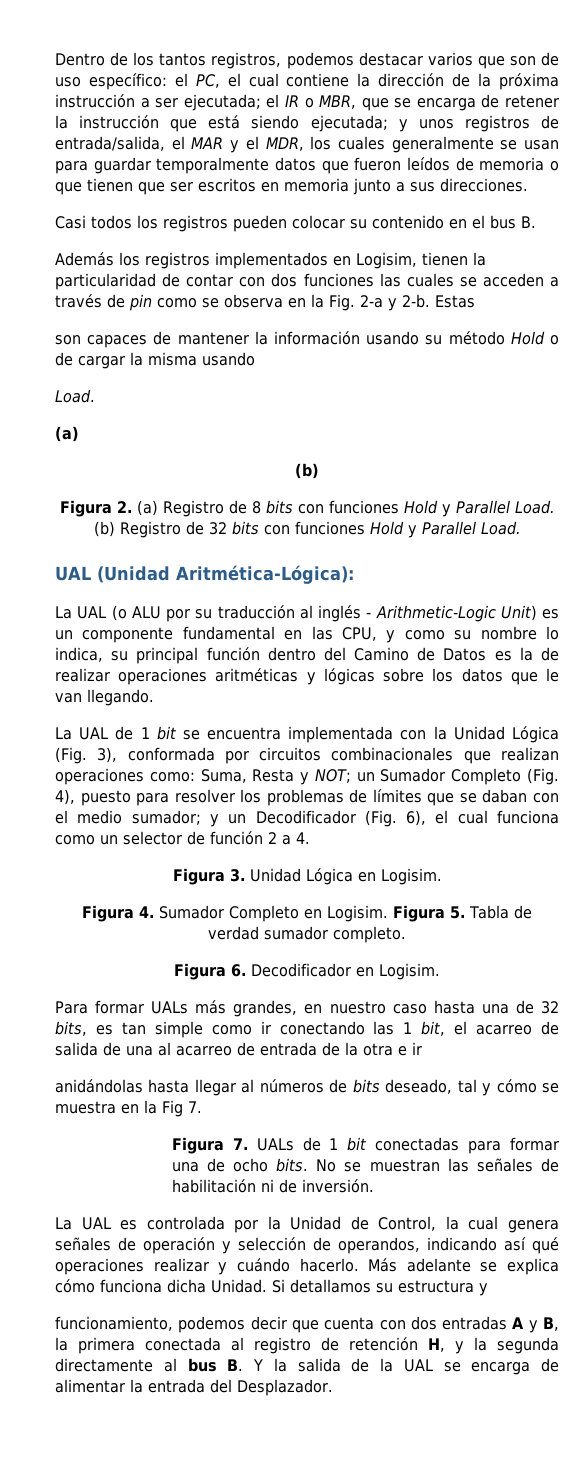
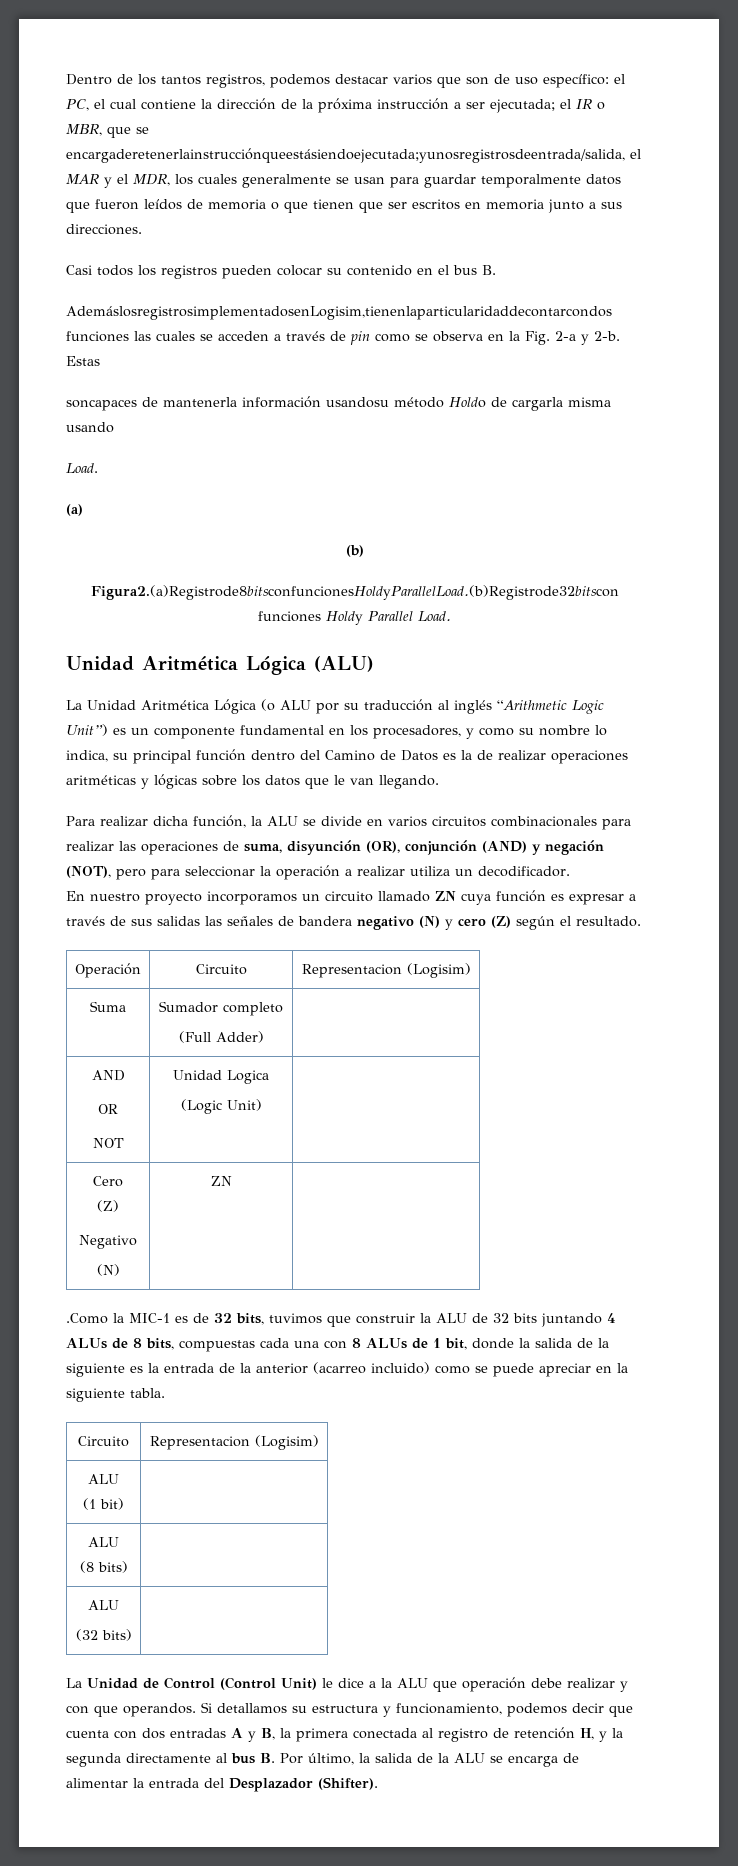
- el IR o MBR, que se encarga de retener la instrucción que está siendo ejecutada; y unos registros de entrada/salida, el MAR y el MDR, los cuales generalmente se usan para guardar temporalmente datos que fueron leídos de memoria o que tienen que ser escritos en memoria junto a sus direcciones.
+ el IR o MBR, que se encargaderetenerlainstrucciónqueestásiendoejecutada;yunosregistrosdeentrada/salida, el MAR y el MDR, los cuales generalmente se usan para guardar temporalmente datos que fueron leídos de memoria o que tienen que ser escritos en memoria junto a sus direcciones.
- Además los registros implementados en Logisim, tienen la particularidad de contar con dos funciones las cuales se acceden a través de pin como se observa en la Fig. 2-a y 2-b.
+ AdemáslosregistrosimplementadosenLogisim,tienenlaparticularidaddecontarcondos funciones las cuales se acceden a través de pin como se observa en la Fig. 2-a y 2-b.
- son capaces de mantener la información usando su método Hold o de cargar la misma usando
+ soncapaces de mantenerla información usandosu método Holdo de cargarla misma usando
- Figura 2. (a) Registro de 8 bits con funciones Hold y Parallel Load. (b) Registro de 32 bits con funciones Hold y Parallel Load.
- UAL (Unidad Aritmética-Lógica):
- La UAL (o ALU por su traducción al inglés - Arithmetic-Logic Unit) es un componente fundamental en las CPU, y como su nombre lo indica, su principal función dentro del Camino de Datos es la de realizar operaciones aritméticas y lógicas sobre los datos que le van llegando.
+ Figura2.(a)Registrode8bitsconfuncionesHoldyParallelLoad.(b)Registrode32bitscon funciones Holdy Parallel Load.
+ Unidad Aritmética Lógica (ALU)
+ La Unidad Aritmética Lógica (o ALU por su traducción al inglés “Arithmetic Logic Unit”) es un componente fundamental en los procesadores, y como su nombre lo indica, su principal función dentro del Camino de Datos es la de realizar operaciones aritméticas y lógicas sobre los datos que le van llegando.
- La UAL de 1 bit se encuentra implementada con la Unidad Lógica (Fig. 3), conformada por circuitos combinacionales que realizan operaciones como: Suma, Resta y NOT; un Sumador Completo (Fig. 4), puesto para resolver los problemas de límites que se daban con el medio sumador; y un Decodificador (Fig. 6), el cual funciona como un selector de función 2 a 4.
- Figura 3. Unidad Lógica en Logisim.
- Figura 4. Sumador Completo en Logisim. Figura 5. Tabla de verdad sumador completo.
- Figura 6. Decodificador en Logisim.
- Para formar UALs más grandes, en nuestro caso hasta una de 32 bits, es tan simple como ir conectando las 1 bit, el acarreo de salida de una al acarreo de entrada de la otra e ir
- anidándolas hasta llegar al números de bits deseado, tal y cómo se muestra en la Fig 7.
- Figura 7. UALs de 1 bit conectadas para formar una de ocho bits. No se muestran las señales de habilitación ni de inversión.
- La UAL es controlada por la Unidad de Control, la cual genera señales de operación y selección de operandos, indicando así qué operaciones realizar y cuándo hacerlo. Más adelante se explica cómo funciona dicha Unidad.
+ Para realizar dicha función, la ALU se divide en varios circuitos combinacionales para realizar las operaciones de suma, disyunción (OR), conjunción (AND) y negación (NOT), pero para seleccionar la operación a realizar utiliza un decodificador.
+ En nuestro proyecto incorporamos un circuito llamado ZN cuya función es expresar a través de sus salidas las señales de bandera negativo (N) y cero (Z) según el resultado.
+ Operación | Circuito | Representacion (Logisim)
+ Suma | Sumador completo
+ (Full Adder) |
+ AND
+ OR
+ NOT | Unidad Logica
+ (Logic Unit) |
+ Cero
+ (Z)
+ Negativo
+ (N) | ZN |
+ .Como la MIC-1 es de 32 bits, tuvimos que construir la ALU de 32 bits juntando 4 ALUs de 8 bits, compuestas cada una con 8 ALUs de 1 bit, donde la salida de la siguiente es la entrada de la anterior (acarreo incluido) como se puede apreciar en la siguiente tabla.
+ Circuito | Representacion (Logisim)
+ ALU
+ (1 bit) |
+ ALU
+ (8 bits) |
+ ALU
+ (32 bits) |
+ La Unidad de Control (Control Unit) le dice a la ALU que operación debe realizar y con que operandos.
- Si detallamos su estructura y
- funcionamiento, podemos decir que cuenta con dos entradas A y B, la primera conectada al registro de retención H, y la segunda directamente al bus B. Y la salida de la UAL se encarga de alimentar la entrada del Desplazador.
+ Si detallamos su estructura y funcionamiento, podemos decir que cuenta con dos entradas A y B, la primera conectada al registro de retención H, y la segunda directamente al bus B. Por último, la salida de la ALU se encarga de alimentar la entrada del Desplazador (Shifter).

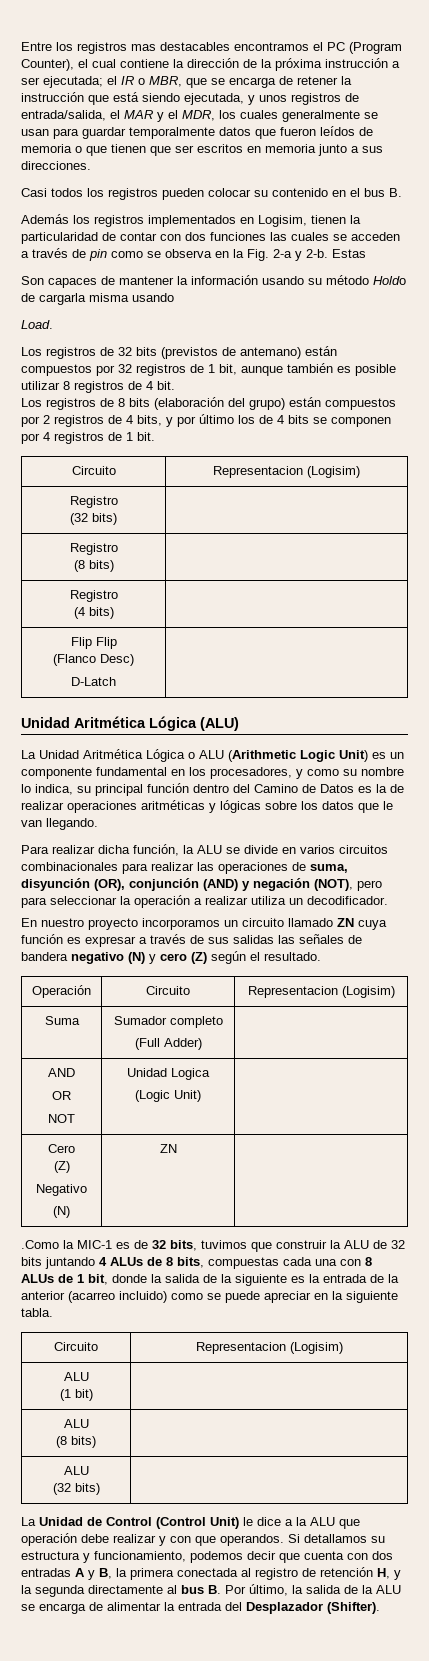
- Dentro de los tantos registros, podemos destacar varios que son de uso específico: el PC, el cual contiene la dirección de la próxima instrucción a ser ejecutada; el IR o MBR, que se encargaderetenerlainstrucciónqueestásiendoejecutada;yunosregistrosdeentrada/salida, el MAR y el MDR, los cuales generalmente se usan para guardar temporalmente datos que fueron leídos de memoria o que tienen que ser escritos en memoria junto a sus direcciones.
+ Entre los registros mas destacables encontramos el PC (Program Counter), el cual contiene la dirección de la próxima instrucción a ser ejecutada; el IR o MBR, que se encarga de retener la instrucción que está siendo ejecutada, y unos registros de entrada/salida, el MAR y el MDR, los cuales generalmente se usan para guardar temporalmente datos que fueron leídos de memoria o que tienen que ser escritos en memoria junto a sus direcciones.
- AdemáslosregistrosimplementadosenLogisim,tienenlaparticularidaddecontarcondos funciones las cuales se acceden a través de pin como se observa en la Fig. 2-a y 2-b.
+ Además los registros implementados en Logisim, tienen la particularidad de contar con dos funciones las cuales se acceden a través de pin como se observa en la Fig. 2-a y 2-b.
- soncapaces de mantenerla información usandosu método Holdo de cargarla misma usando
+ Son capaces de mantener la información usando su método Holdo de cargarla misma usando
- (a)
- (b)
- Figura2.(a)Registrode8bitsconfuncionesHoldyParallelLoad.(b)Registrode32bitscon funciones Holdy Parallel Load.
+ Los registros de 32 bits (previstos de antemano) están compuestos por 32 registros de 1 bit, aunque también es posible utilizar 8 registros de 4 bit.
+ Los registros de 8 bits (elaboración del grupo) están compuestos por 2 registros de 4 bits, y por último los de 4 bits se componen por 4 registros de 1 bit.
+ Circuito | Representacion (Logisim)
+ Registro
+ (32 bits) |
+ Registro
+ (8 bits) |
+ Registro
+ (4 bits) |
+ Flip Flip
+ (Flanco Desc)
+ D-Latch |
- La Unidad Aritmética Lógica (o ALU por su traducción al inglés “Arithmetic Logic Unit”) es un componente fundamental en los procesadores, y como su nombre lo indica, su principal función dentro del Camino de Datos es la de realizar operaciones aritméticas y lógicas sobre los datos que le van llegando.
+ La Unidad Aritmética Lógica o ALU (Arithmetic Logic Unit) es un componente fundamental en los procesadores, y como su nombre lo indica, su principal función dentro del Camino de Datos es la de realizar operaciones aritméticas y lógicas sobre los datos que le van llegando.

